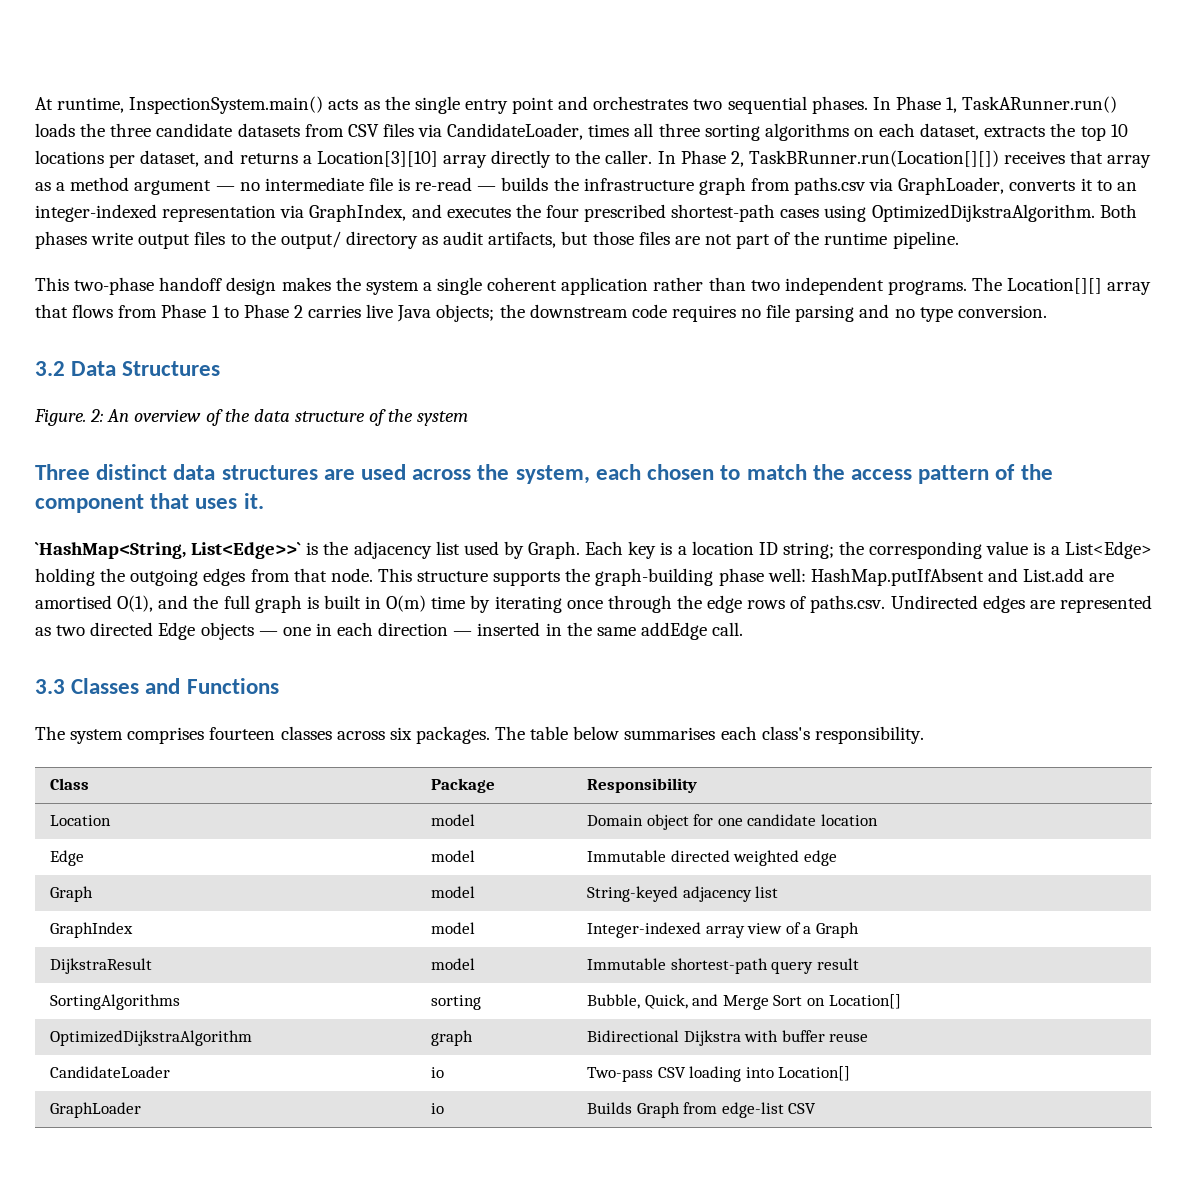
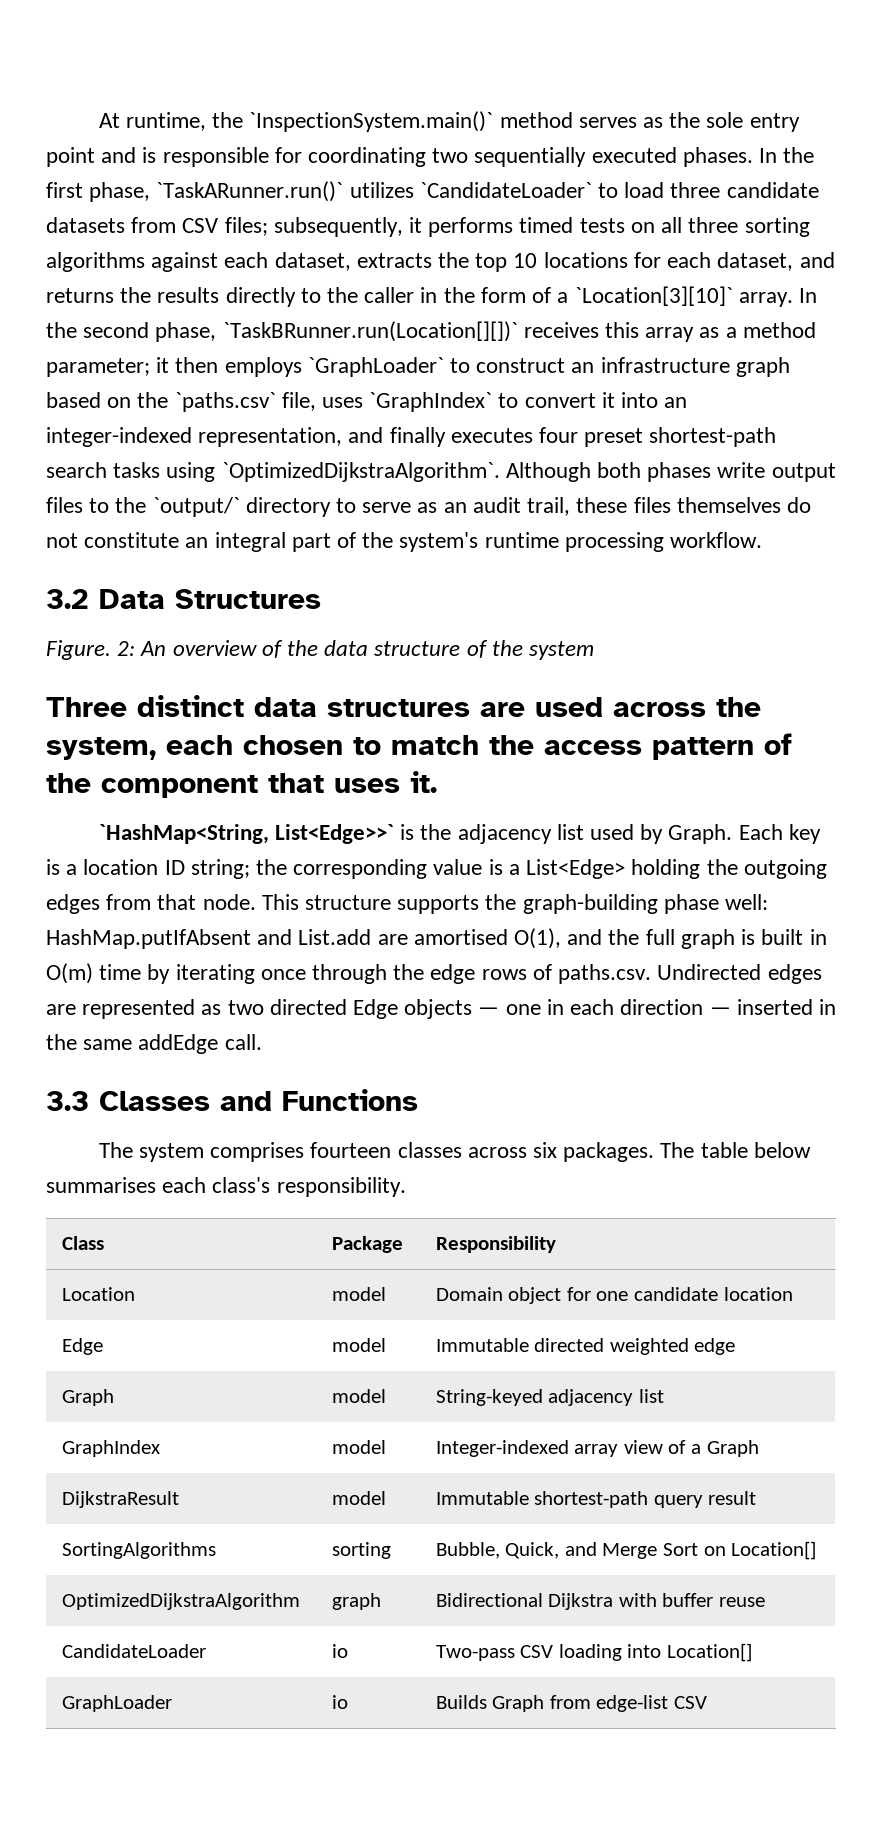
- At runtime, InspectionSystem.main() acts as the single entry point and orchestrates two sequential phases. In Phase 1, TaskARunner.run() loads the three candidate datasets from CSV files via CandidateLoader, times all three sorting algorithms on each dataset, extracts the top 10 locations per dataset, and returns a Location[3][10] array directly to the caller. In Phase 2, TaskBRunner.run(Location[][]) receives that array as a method argument — no intermediate file is re-read — builds the infrastructure graph from paths.csv via GraphLoader, converts it to an integer-indexed representation via GraphIndex, and executes the four prescribed shortest-path cases using OptimizedDijkstraAlgorithm. Both phases write output files to the output/ directory as audit artifacts, but those files are not part of the runtime pipeline.
- This two-phase handoff design makes the system a single coherent application rather than two independent programs. The Location[][] array that flows from Phase 1 to Phase 2 carries live Java objects; the downstream code requires no file parsing and no type conversion.
+ At runtime, the `InspectionSystem.main()` method serves as the sole entry point and is responsible for coordinating two sequentially executed phases. In the first phase, `TaskARunner.run()` utilizes `CandidateLoader` to load three candidate datasets from CSV files; subsequently, it performs timed tests on all three sorting algorithms against each dataset, extracts the top 10 locations for each dataset, and returns the results directly to the caller in the form of a `Location[3][10]` array. In the second phase, `TaskBRunner.run(Location[][])` receives this array as a method parameter; it then employs `GraphLoader` to construct an infrastructure graph based on the `paths.csv` file, uses `GraphIndex` to convert it into an integer-indexed representation, and finally executes four preset shortest-path search tasks using `OptimizedDijkstraAlgorithm`. Although both phases write output files to the `output/` directory to serve as an audit trail, these files themselves do not constitute an integral part of the system's runtime processing workflow.

